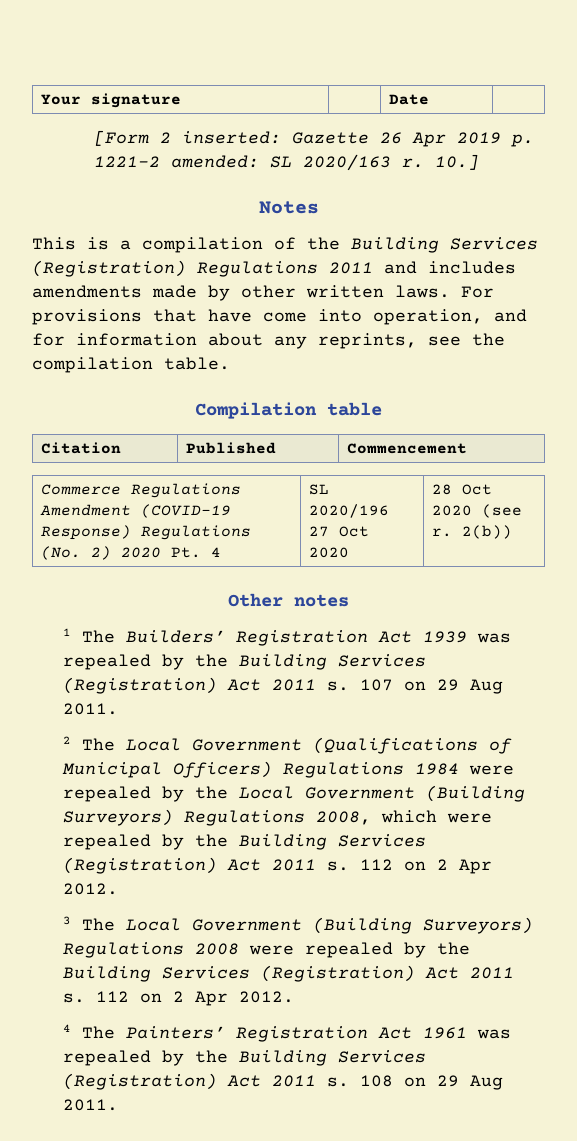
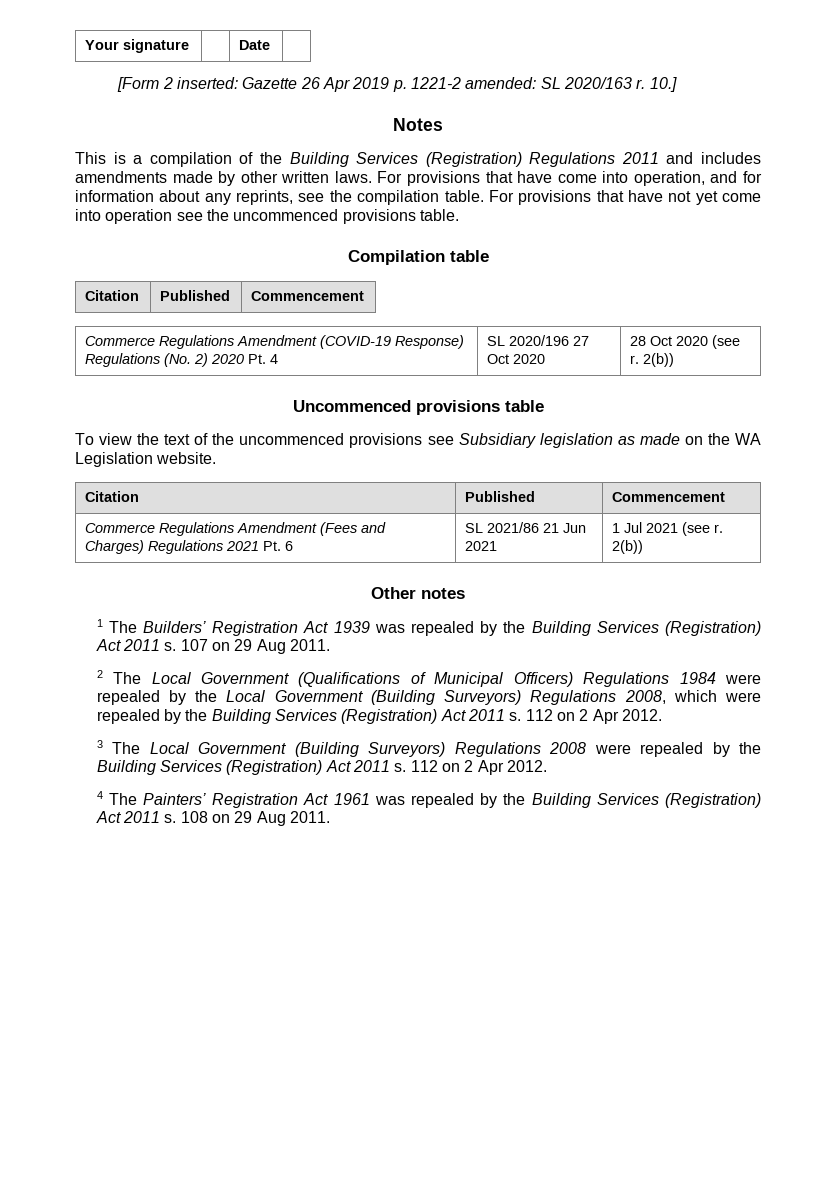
+ For provisions that have not yet come into operation see the uncommenced provisions table.
+ Uncommenced provisions table
+ To view the text of the uncommenced provisions see Subsidiary legislation as made on the WA Legislation website.
+ Citation | Published | Commencement
+ Commerce Regulations Amendment (Fees and Charges) Regulations 2021 Pt. 6 | SL 2021/86 21 Jun 2021 | 1 Jul 2021 (see r. 2(b))

